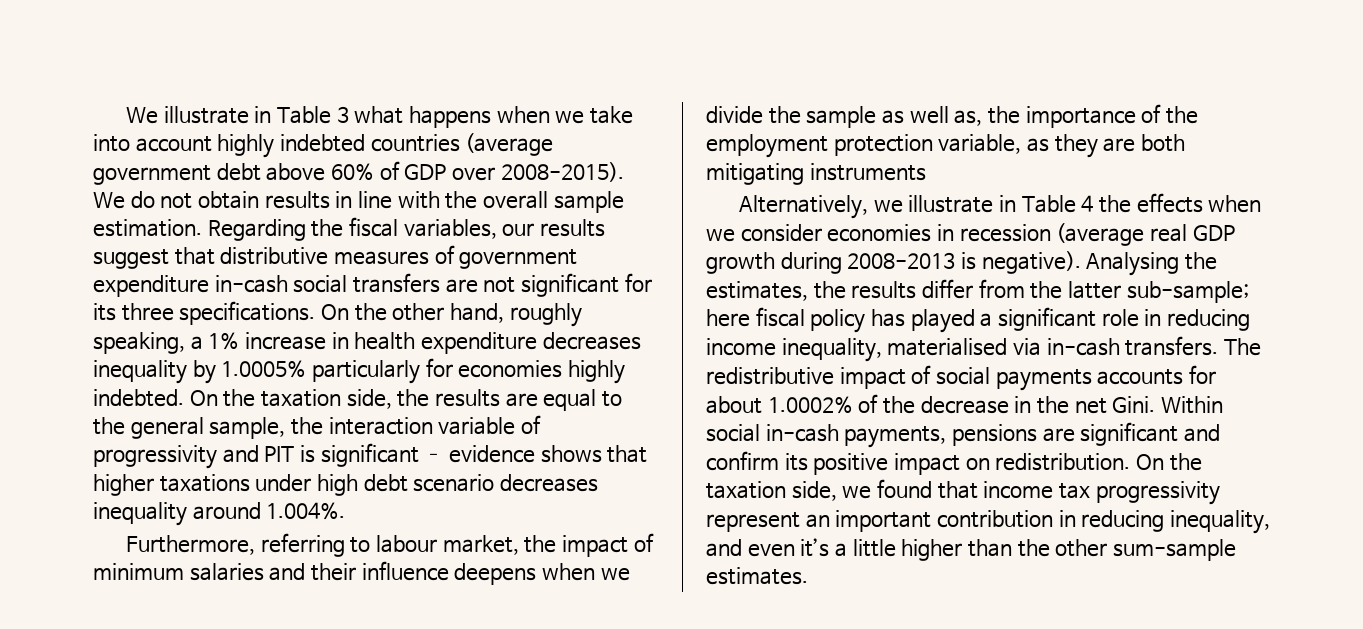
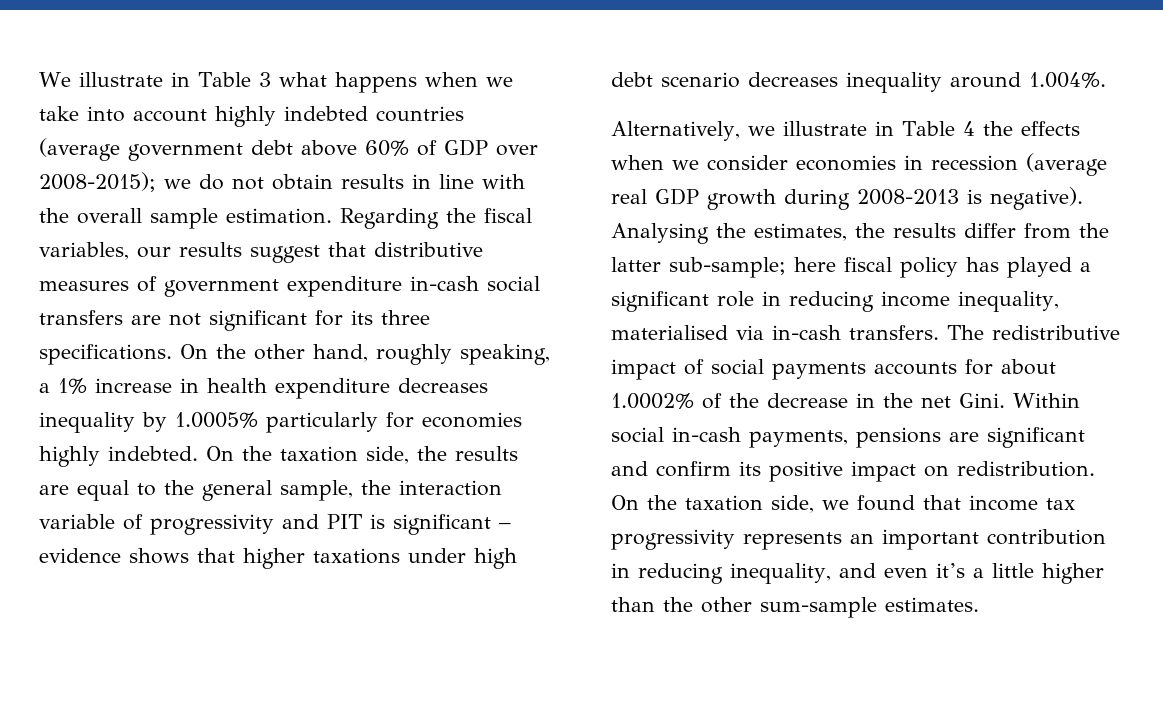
- We illustrate in Table 3 what happens when we take into account highly indebted countries (average government debt above 60% of GDP over 2008-2015). We do not obtain results in line with the overall sample estimation.
+ We illustrate in Table 3 what happens when we take into account highly indebted countries (average government debt above 60% of GDP over 2008-2015); we do not obtain results in line with the overall sample estimation.
- Furthermore, referring to labour market, the impact of minimum salaries and their influence deepens when we divide the sample as well as, the importance of the employment protection variable, as they are both mitigating instruments
- On the taxation side, we found that income tax progressivity represent an important contribution in reducing inequality, and even it’s a little higher than the other sum-sample estimates.
+ On the taxation side, we found that income tax progressivity represents an important contribution in reducing inequality, and even it’s a little higher than the other sum-sample estimates.

